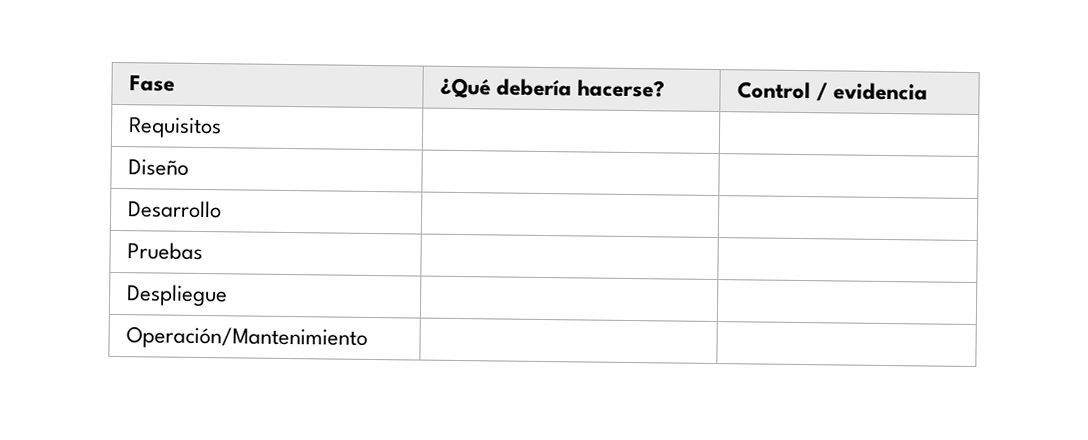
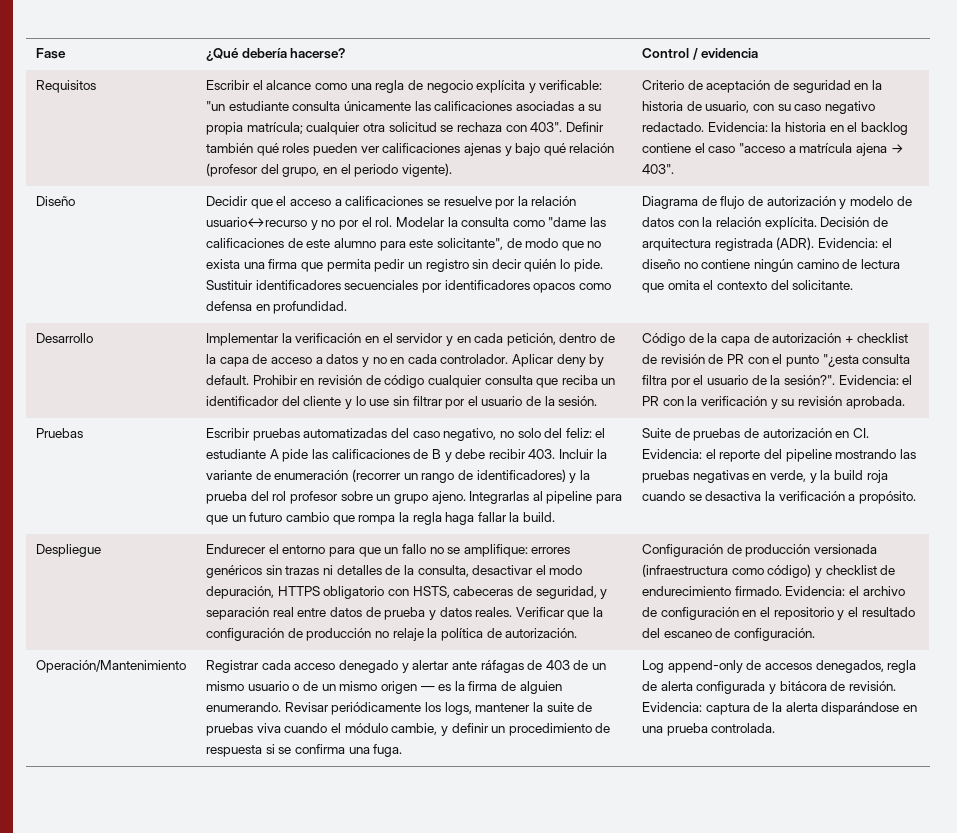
- Diseño | |
- Desarrollo | |
- Pruebas | |
- Despliegue | |
- Operación/Mantenimiento | |
+ Escribir el alcance como una regla de negocio explícita y verificable: "un estudiante consulta únicamente las calificaciones asociadas a su propia matrícula; cualquier otra solicitud se rechaza con 403". Definir también qué roles pueden ver calificaciones ajenas y bajo qué relación (profesor del grupo, en el periodo vigente). | Criterio de aceptación de seguridad en la historia de usuario, con su caso negativo redactado. Evidencia: la historia en el backlog contiene el caso "acceso a matrícula ajena → 403".
+ Diseño | Decidir que el acceso a calificaciones se resuelve por la relación usuario↔recurso y no por el rol. Modelar la consulta como "dame las calificaciones de este alumno para este solicitante", de modo que no exista una firma que permita pedir un registro sin decir quién lo pide. Sustituir identificadores secuenciales por identificadores opacos como defensa en profundidad. | Diagrama de flujo de autorización y modelo de datos con la relación explícita. Decisión de arquitectura registrada (ADR). Evidencia: el diseño no contiene ningún camino de lectura que omita el contexto del solicitante.
+ Desarrollo | Implementar la verificación en el servidor y en cada petición, dentro de la capa de acceso a datos y no en cada controlador. Aplicar deny by default. Prohibir en revisión de código cualquier consulta que reciba un identificador del cliente y lo use sin filtrar por el usuario de la sesión. | Código de la capa de autorización + checklist de revisión de PR con el punto "¿esta consulta filtra por el usuario de la sesión?". Evidencia: el PR con la verificación y su revisión aprobada.
+ Pruebas | Escribir pruebas automatizadas del caso negativo, no solo del feliz: el estudiante A pide las calificaciones de B y debe recibir 403. Incluir la variante de enumeración (recorrer un rango de identificadores) y la prueba del rol profesor sobre un grupo ajeno. Integrarlas al pipeline para que un futuro cambio que rompa la regla haga fallar la build. | Suite de pruebas de autorización en CI. Evidencia: el reporte del pipeline mostrando las pruebas negativas en verde, y la build roja cuando se desactiva la verificación a propósito.
+ Despliegue | Endurecer el entorno para que un fallo no se amplifique: errores genéricos sin trazas ni detalles de la consulta, desactivar el modo depuración, HTTPS obligatorio con HSTS, cabeceras de seguridad, y separación real entre datos de prueba y datos reales. Verificar que la configuración de producción no relaje la política de autorización. | Configuración de producción versionada (infraestructura como código) y checklist de endurecimiento firmado. Evidencia: el archivo de configuración en el repositorio y el resultado del escaneo de configuración.
+ Operación/Mantenimiento | Registrar cada acceso denegado y alertar ante ráfagas de 403 de un mismo usuario o de un mismo origen — es la firma de alguien enumerando. Revisar periódicamente los logs, mantener la suite de pruebas viva cuando el módulo cambie, y definir un procedimiento de respuesta si se confirma una fuga. | Log append-only de accesos denegados, regla de alerta configurada y bitácora de revisión. Evidencia: captura de la alerta disparándose en una prueba controlada.

